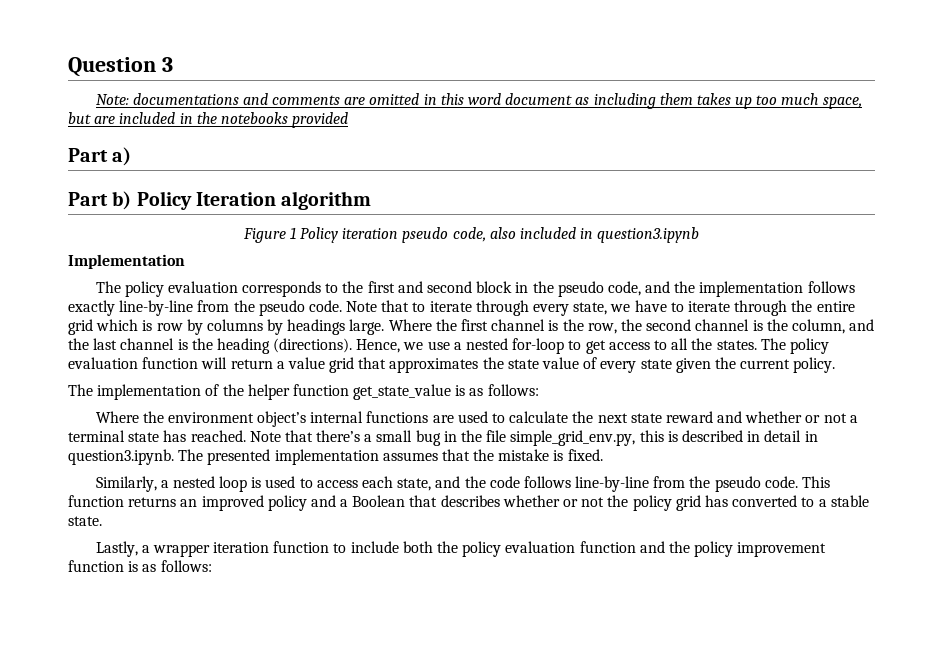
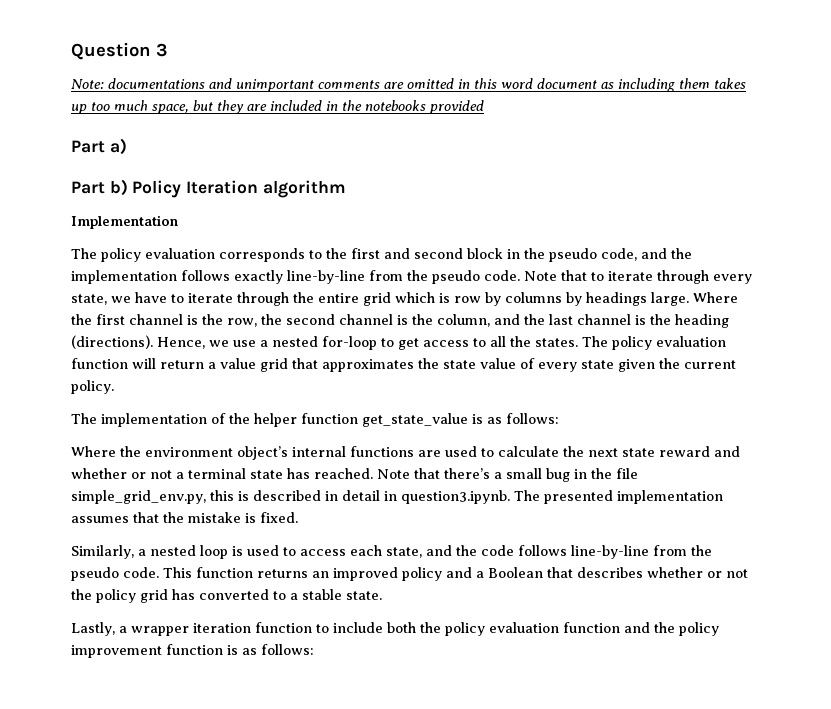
- Note: documentations and comments are omitted in this word document as including them takes up too much space, but are included in the notebooks provided
+ Note: documentations and unimportant comments are omitted in this word document as including them takes up too much space, but they are included in the notebooks provided
- Figure 1 Policy iteration pseudo code, also included in question3.ipynb

